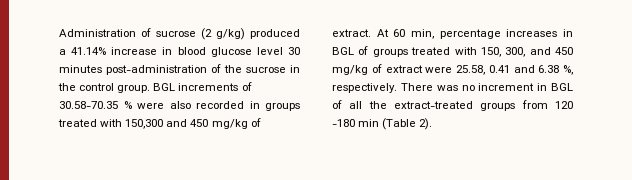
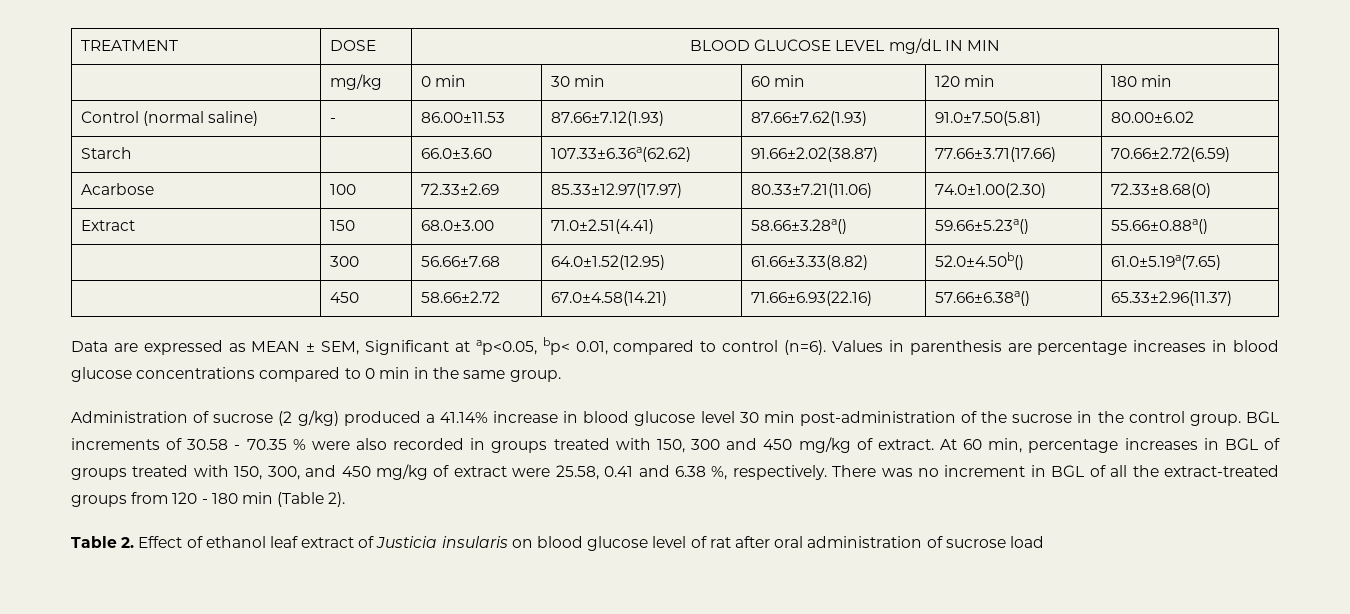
+ TREATMENT | DOSE | BLOOD GLUCOSE LEVEL mg/dL IN MIN
+ | mg/kg | 0 min | 30 min | 60 min | 120 min | 180 min
+ Control (normal saline) | - | 86.00±11.53 | 87.66±7.12(1.93) | 87.66±7.62(1.93) | 91.0±7.50(5.81) | 80.00±6.02
+ Starch | | 66.0±3.60 | 107.33±6.36a(62.62) | 91.66±2.02(38.87) | 77.66±3.71(17.66) | 70.66±2.72(6.59)
+ Acarbose | 100 | 72.33±2.69 | 85.33±12.97(17.97) | 80.33±7.21(11.06) | 74.0±1.00(2.30) | 72.33±8.68(0)
+ Extract | 150 | 68.0±3.00 | 71.0±2.51(4.41) | 58.66±3.28a() | 59.66±5.23a() | 55.66±0.88a()
+ | 300 | 56.66±7.68 | 64.0±1.52(12.95) | 61.66±3.33(8.82) | 52.0±4.50b() | 61.0±5.19a(7.65)
+ | 450 | 58.66±2.72 | 67.0±4.58(14.21) | 71.66±6.93(22.16) | 57.66±6.38a() | 65.33±2.96(11.37)
+ Data are expressed as MEAN ± SEM, Significant at ap<0.05, bp< 0.01, compared to control (n=6). Values in parenthesis are percentage increases in blood glucose concentrations compared to 0 min in the same group.
- Administration of sucrose (2 g/kg) produced a 41.14% increase in blood glucose level 30 minutes post-administration of the sucrose in the control group.
+ Administration of sucrose (2 g/kg) produced a 41.14% increase in blood glucose level 30 min post-administration of the sucrose in the control group.
- BGL increments of 30.58-70.35 % were also recorded in groups treated with 150,300 and 450 mg/kg of extract.
+ BGL increments of 30.58 - 70.35 % were also recorded in groups treated with 150, 300 and 450 mg/kg of extract.
- There was no increment in BGL of all the extract-treated groups from 120 -180 min (Table 2).
+ There was no increment in BGL of all the extract-treated groups from 120 - 180 min (Table 2).
+ Table 2. Effect of ethanol leaf extract of Justicia insularis on blood glucose level of rat after oral administration of sucrose load

